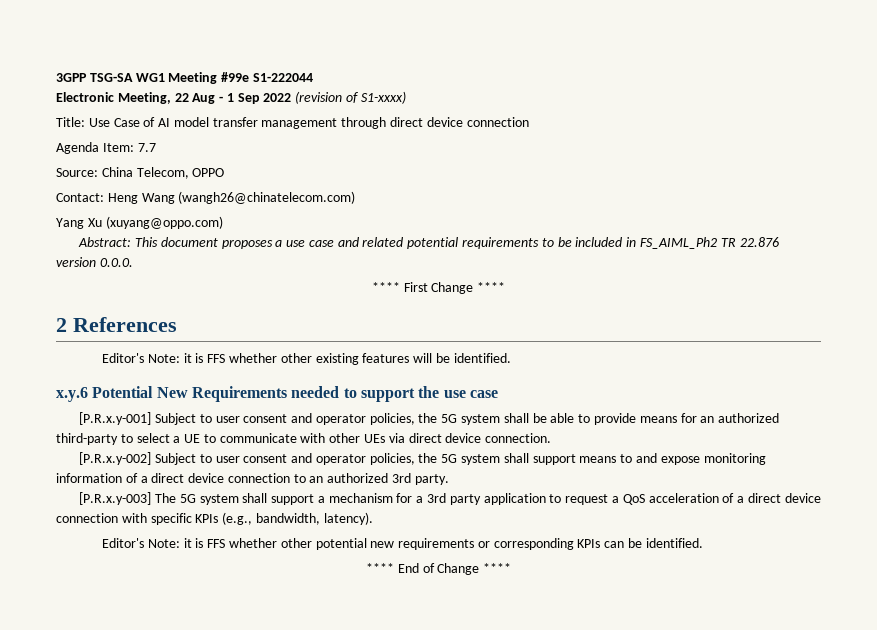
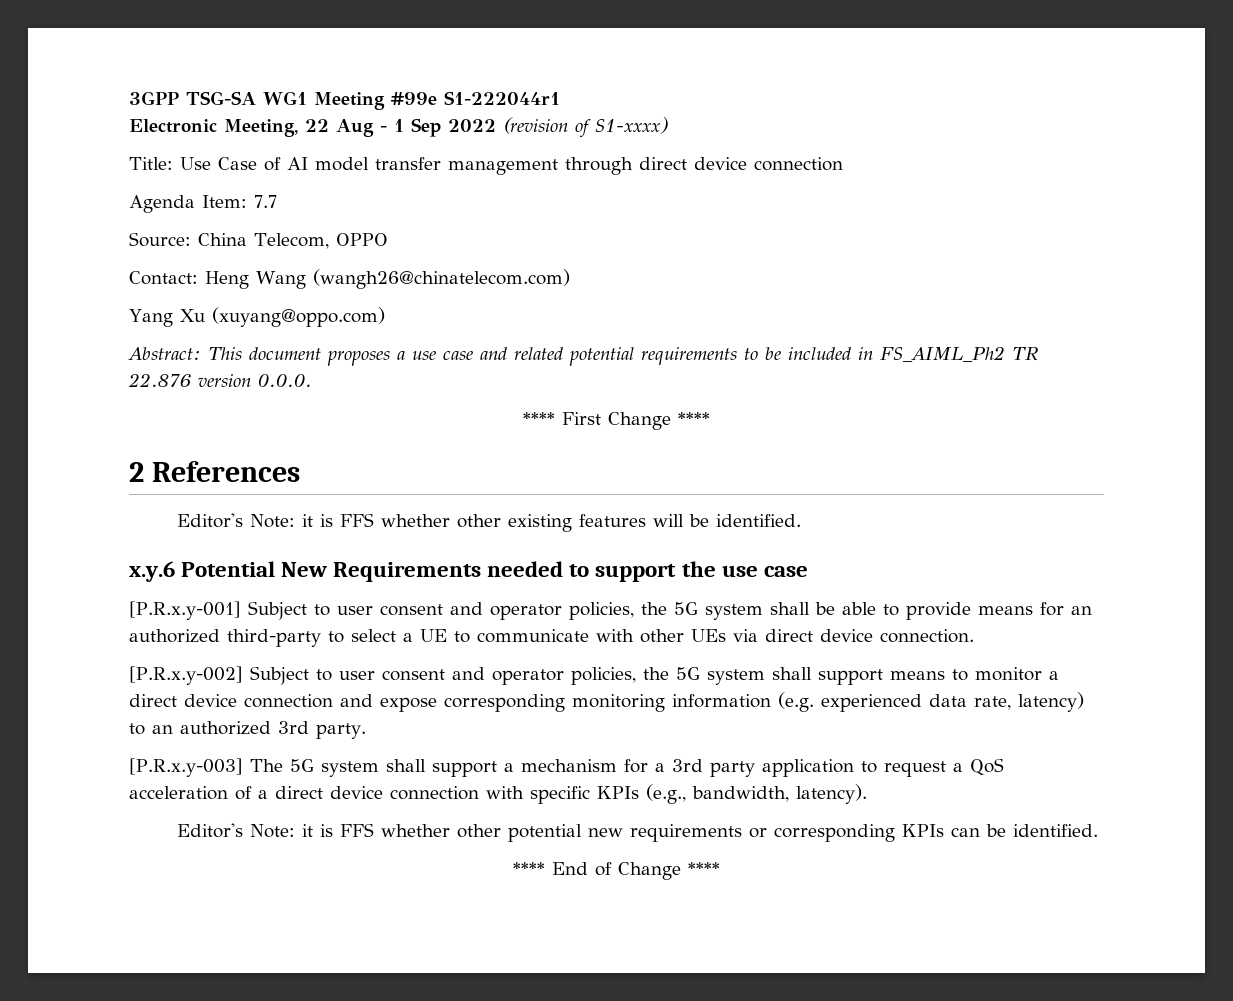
- 3GPP TSG-SA WG1 Meeting #99e S1-222044
+ 3GPP TSG-SA WG1 Meeting #99e S1-222044r1
- [P.R.x.y-002] Subject to user consent and operator policies, the 5G system shall support means to and expose monitoring information of a direct device connection to an authorized 3rd party.
+ [P.R.x.y-002] Subject to user consent and operator policies, the 5G system shall support means to monitor a direct device connection and expose corresponding monitoring information (e.g. experienced data rate, latency) to an authorized 3rd party.

